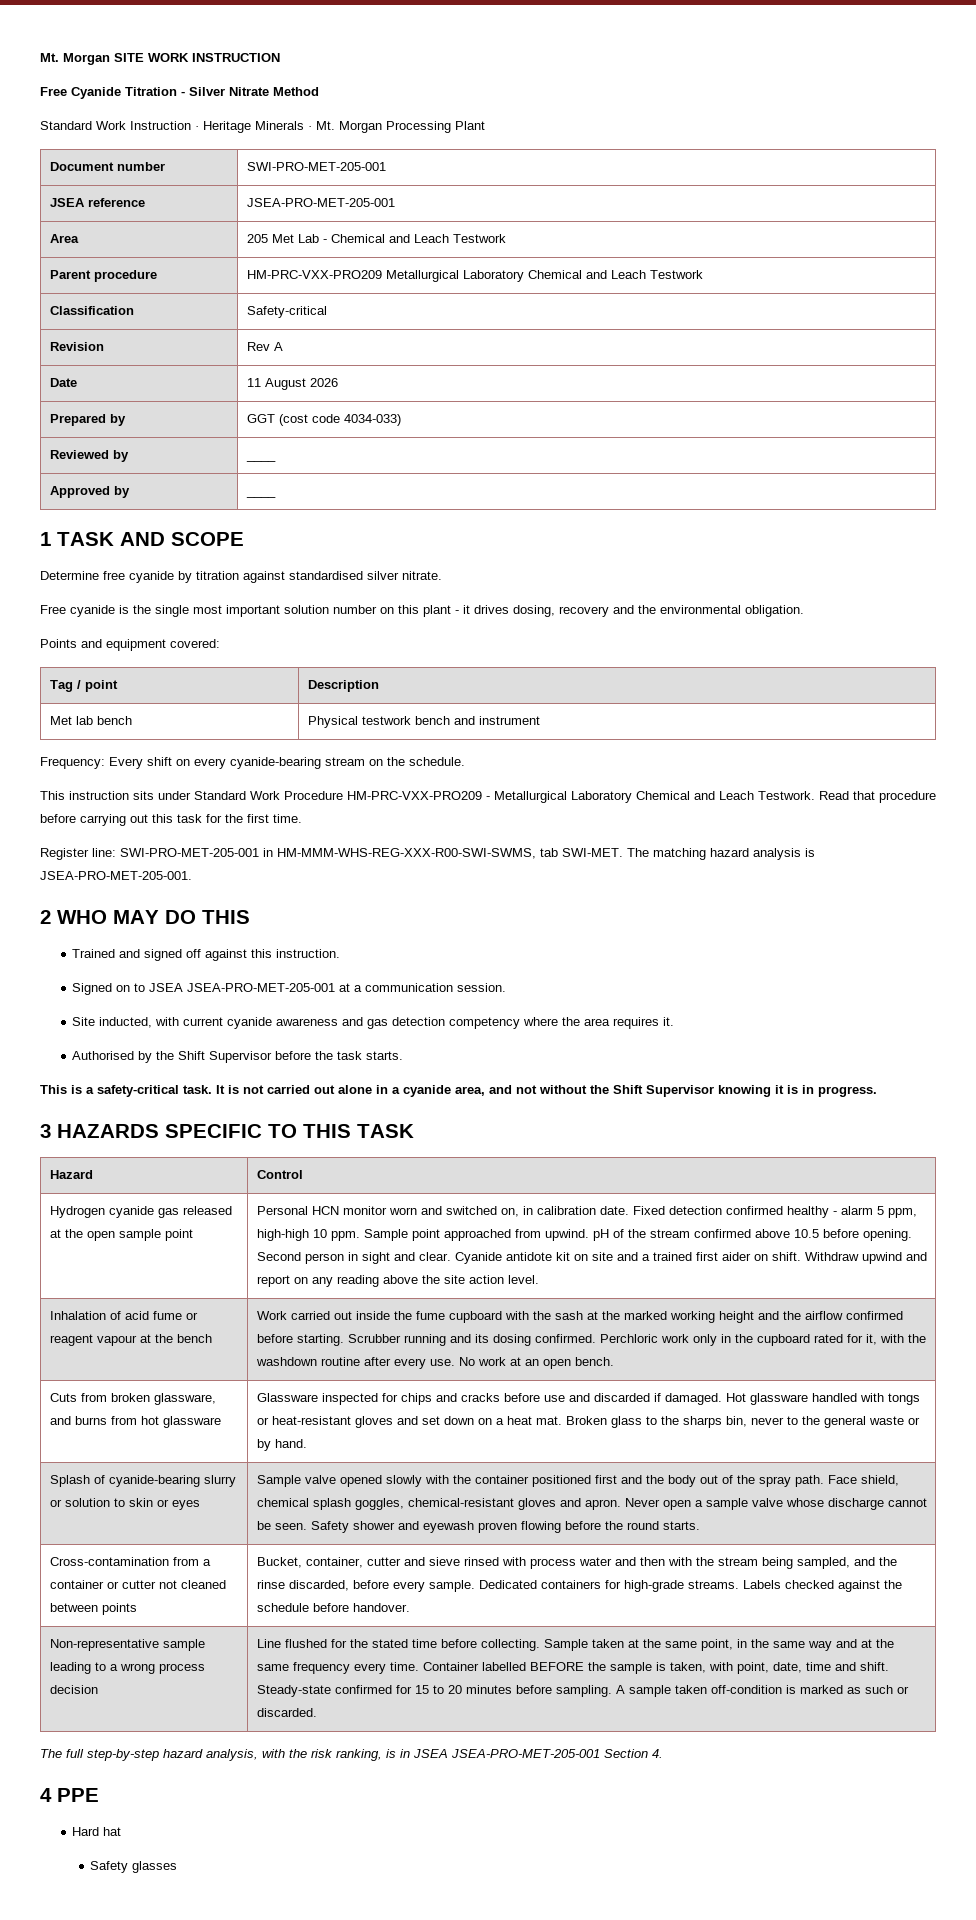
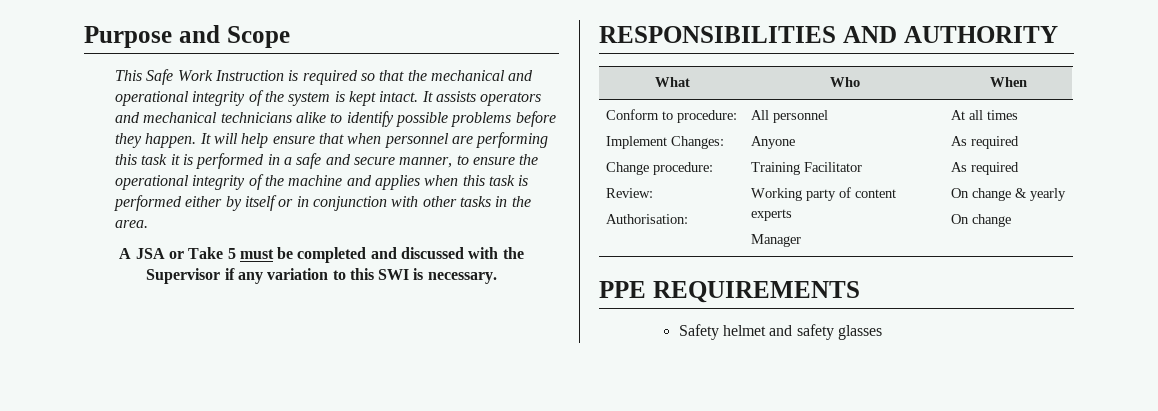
- Mt. Morgan SITE WORK INSTRUCTION
- Free Cyanide Titration - Silver Nitrate Method
- Standard Work Instruction · Heritage Minerals · Mt. Morgan Processing Plant
- Document number | SWI-PRO-MET-205-001
- JSEA reference | JSEA-PRO-MET-205-001
- Area | 205 Met Lab - Chemical and Leach Testwork
- Parent procedure | HM-PRC-VXX-PRO209 Metallurgical Laboratory Chemical and Leach Testwork
- Classification | Safety-critical
- Revision | Rev A
- Date | 11 August 2026
- Prepared by | GGT (cost code 4034-033)
- Reviewed by | ____
- Approved by | ____
- 1 TASK AND SCOPE
- Determine free cyanide by titration against standardised silver nitrate.
- Free cyanide is the single most important solution number on this plant - it drives dosing, recovery and the environmental obligation.
- Points and equipment covered:
- Tag / point | Description
- Met lab bench | Physical testwork bench and instrument
- Frequency: Every shift on every cyanide-bearing stream on the schedule.
- This instruction sits under Standard Work Procedure HM-PRC-VXX-PRO209 - Metallurgical Laboratory Chemical and Leach Testwork. Read that procedure before carrying out this task for the first time.
- Register line: SWI-PRO-MET-205-001 in HM-MMM-WHS-REG-XXX-R00-SWI-SWMS, tab SWI-MET. The matching hazard analysis is JSEA-PRO-MET-205-001.
- 2 WHO MAY DO THIS
- Trained and signed off against this instruction.
- Signed on to JSEA JSEA-PRO-MET-205-001 at a communication session.
- Site inducted, with current cyanide awareness and gas detection competency where the area requires it.
- Authorised by the Shift Supervisor before the task starts.
- This is a safety-critical task. It is not carried out alone in a cyanide area, and not without the Shift Supervisor knowing it is in progress.
- 3 HAZARDS SPECIFIC TO THIS TASK
- Hazard | Control
- Hydrogen cyanide gas released at the open sample point | Personal HCN monitor worn and switched on, in calibration date. Fixed detection confirmed healthy - alarm 5 ppm, high-high 10 ppm. Sample point approached from upwind. pH of the stream confirmed above 10.5 before opening. Second person in sight and clear. Cyanide antidote kit on site and a trained first aider on shift. Withdraw upwind and report on any reading above the site action level.
- Inhalation of acid fume or reagent vapour at the bench | Work carried out inside the fume cupboard with the sash at the marked working height and the airflow confirmed before starting. Scrubber running and its dosing confirmed. Perchloric work only in the cupboard rated for it, with the washdown routine after every use. No work at an open bench.
- Cuts from broken glassware, and burns from hot glassware | Glassware inspected for chips and cracks before use and discarded if damaged. Hot glassware handled with tongs or heat-resistant gloves and set down on a heat mat. Broken glass to the sharps bin, never to the general waste or by hand.
- Splash of cyanide-bearing slurry or solution to skin or eyes | Sample valve opened slowly with the container positioned first and the body out of the spray path. Face shield, chemical splash goggles, chemical-resistant gloves and apron. Never open a sample valve whose discharge cannot be seen. Safety shower and eyewash proven flowing before the round starts.
- Cross-contamination from a container or cutter not cleaned between points | Bucket, container, cutter and sieve rinsed with process water and then with the stream being sampled, and the rinse discarded, before every sample. Dedicated containers for high-grade streams. Labels checked against the schedule before handover.
- Non-representative sample leading to a wrong process decision | Line flushed for the stated time before collecting. Sample taken at the same point, in the same way and at the same frequency every time. Container labelled BEFORE the sample is taken, with point, date, time and shift. Steady-state confirmed for 15 to 20 minutes before sampling. A sample taken off-condition is marked as such or discarded.
- The full step-by-step hazard analysis, with the risk ranking, is in JSEA JSEA-PRO-MET-205-001 Section 4.
- 4 PPE
- Hard hat
- Safety glasses
+ Purpose and Scope
+ This Safe Work Instruction is required so that the mechanical and operational integrity of the system is kept intact. It assists operators and mechanical technicians alike to identify possible problems before they happen. It will help ensure that when personnel are performing this task it is performed in a safe and secure manner, to ensure the operational integrity of the machine and applies when this task is performed either by itself or in conjunction with other tasks in the area.
+ A JSA or Take 5 must be completed and discussed with the Supervisor if any variation to this SWI is necessary.
+ RESPONSIBILITIES AND AUTHORITY
+ What | Who | When
+ Conform to procedure:
+ Implement Changes:
+ Change procedure:
+ Review:
+ Authorisation: | All personnel
+ Anyone
+ Training Facilitator
+ Working party of content experts
+ Manager | At all times
+ As required
+ As required
+ On change & yearly
+ On change
+ PPE REQUIREMENTS
+ Safety helmet and safety glasses

